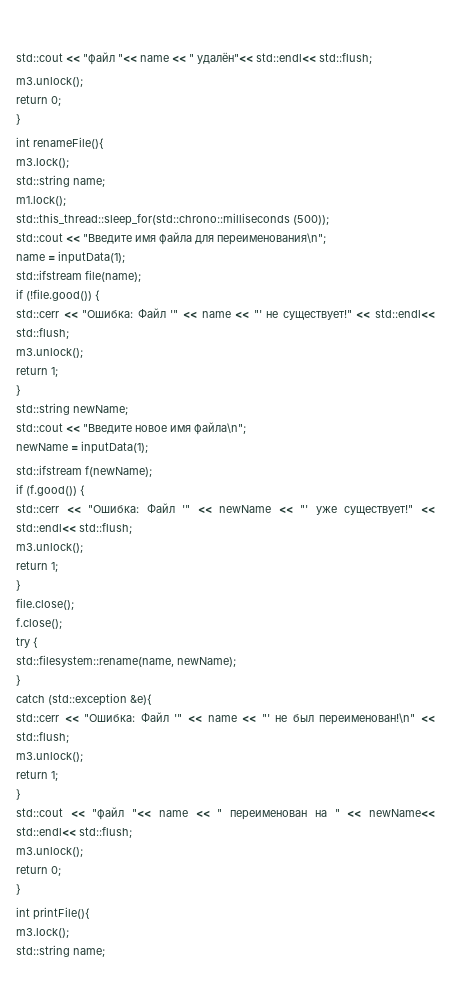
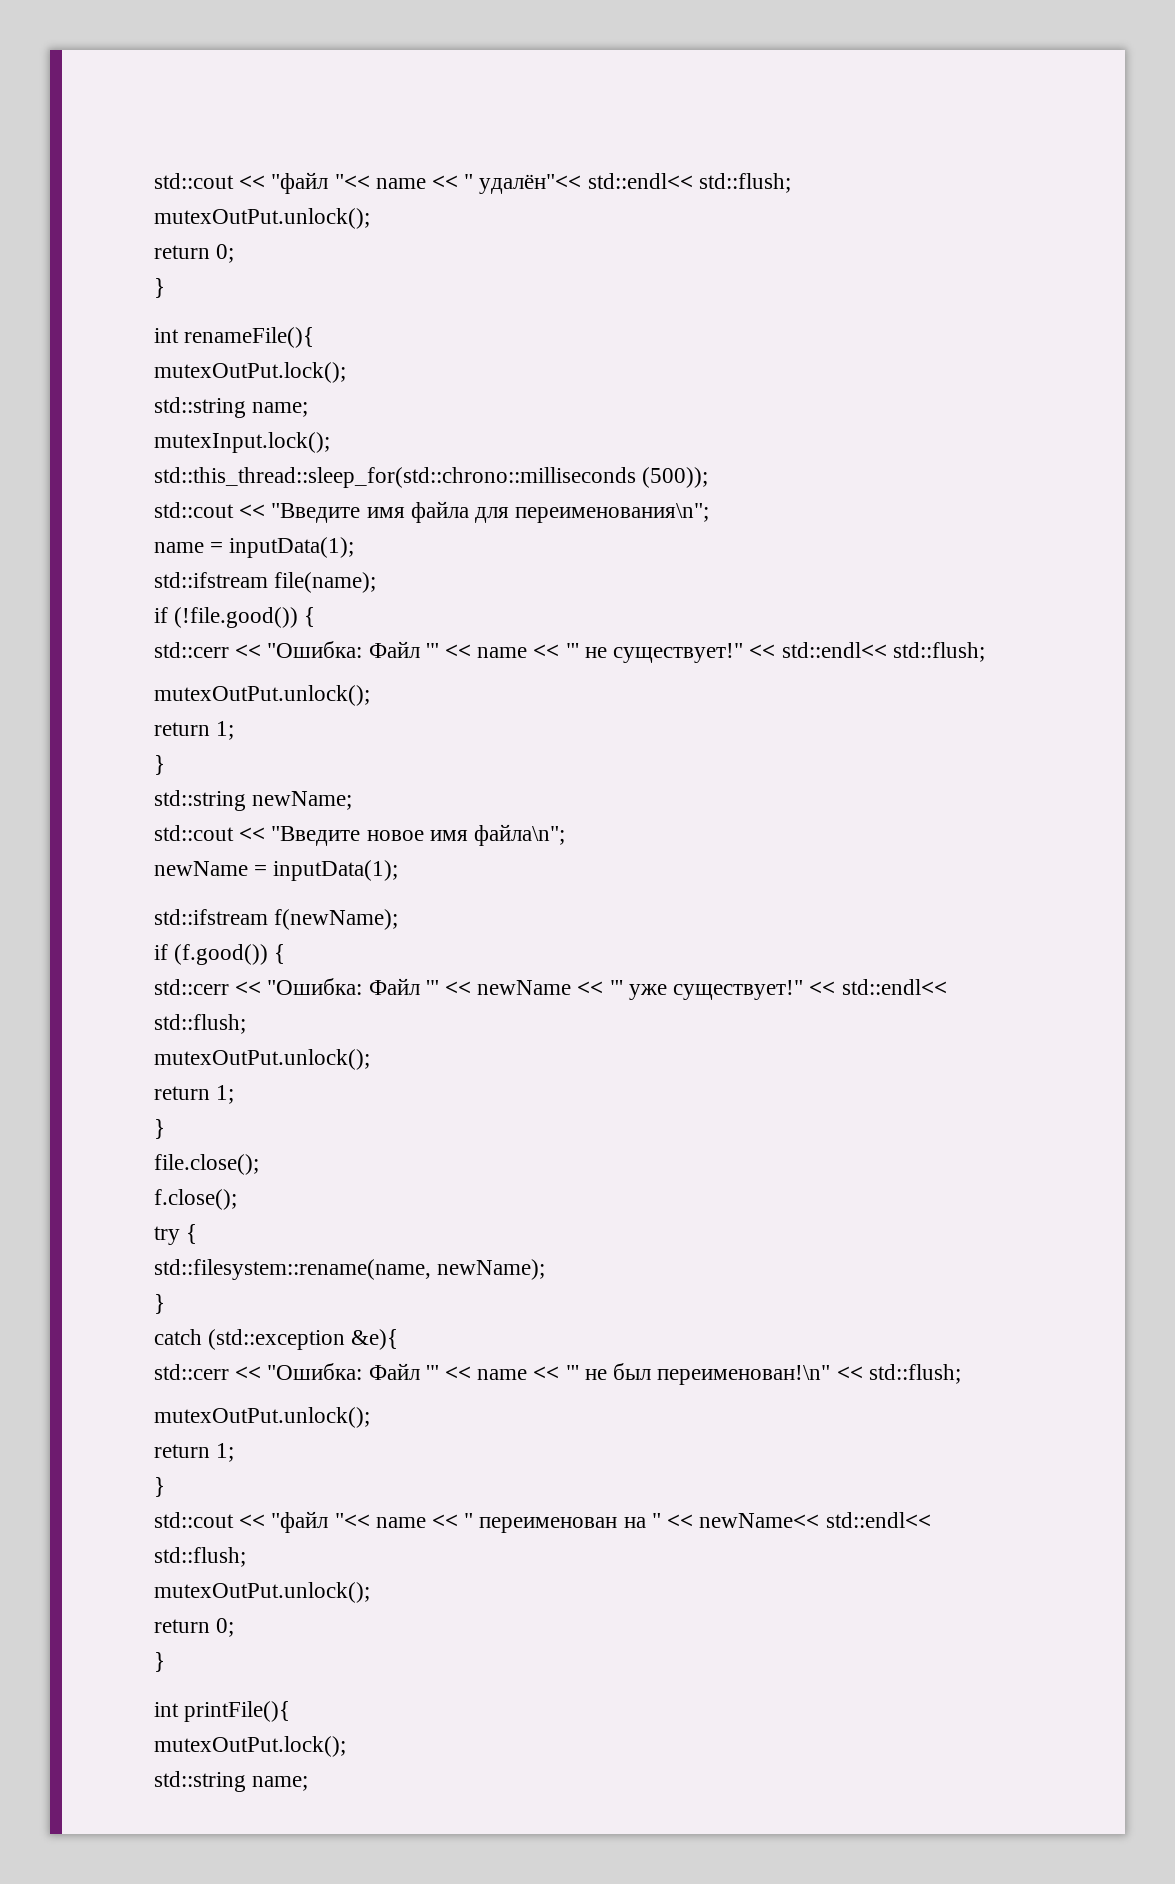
  std::cout << "файл "<< name << " удалён"<< std::endl<< std::flush;
- m3.unlock();
+ mutexOutPut.unlock();
  int renameFile(){
- m3.lock();
+ mutexOutPut.lock();
- m1.lock();
+ mutexInput.lock();
  std::cerr << "Ошибка: Файл '" << name << "' не существует!" << std::endl<< std::flush;
- m3.unlock();
+ mutexOutPut.unlock();
  std::cerr << "Ошибка: Файл '" << newName << "' уже существует!" << std::endl<< std::flush;
- m3.unlock();
+ mutexOutPut.unlock();
  std::cerr << "Ошибка: Файл '" << name << "' не был переименован!\n" << std::flush;
- m3.unlock();
+ mutexOutPut.unlock();
  std::cout << "файл "<< name << " переименован на " << newName<< std::endl<< std::flush;
- m3.unlock();
+ mutexOutPut.unlock();
  int printFile(){
- m3.lock();
+ mutexOutPut.lock();

